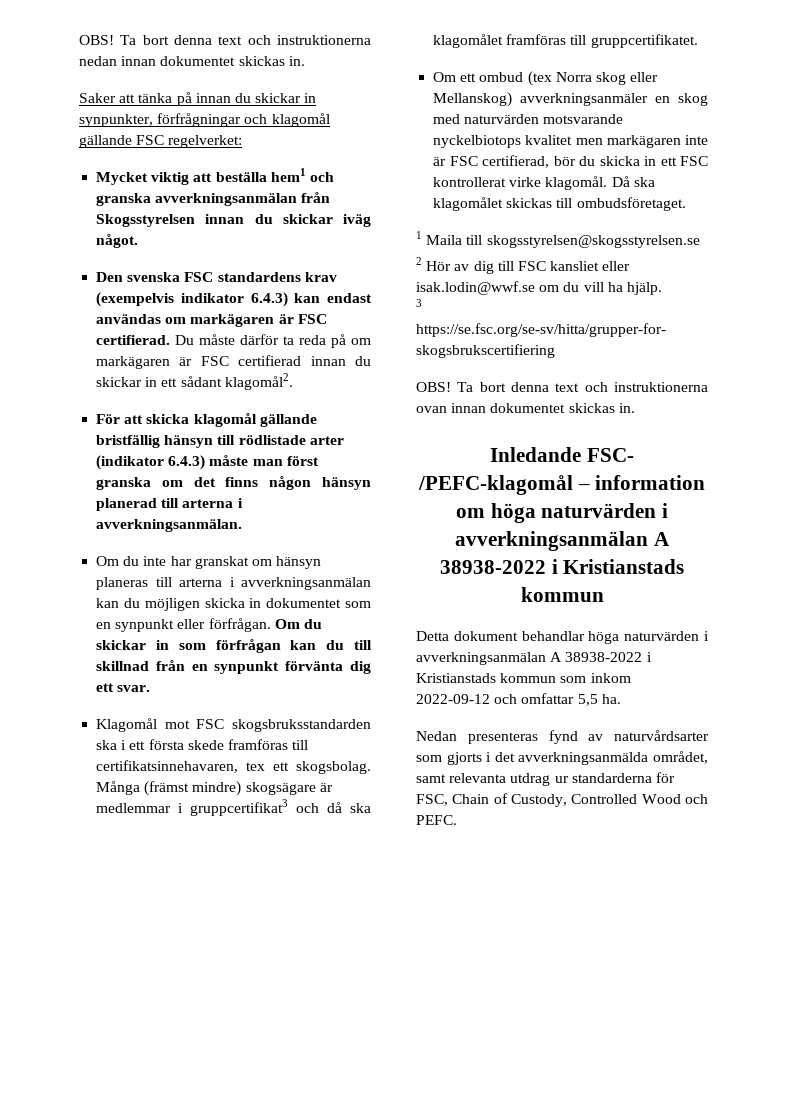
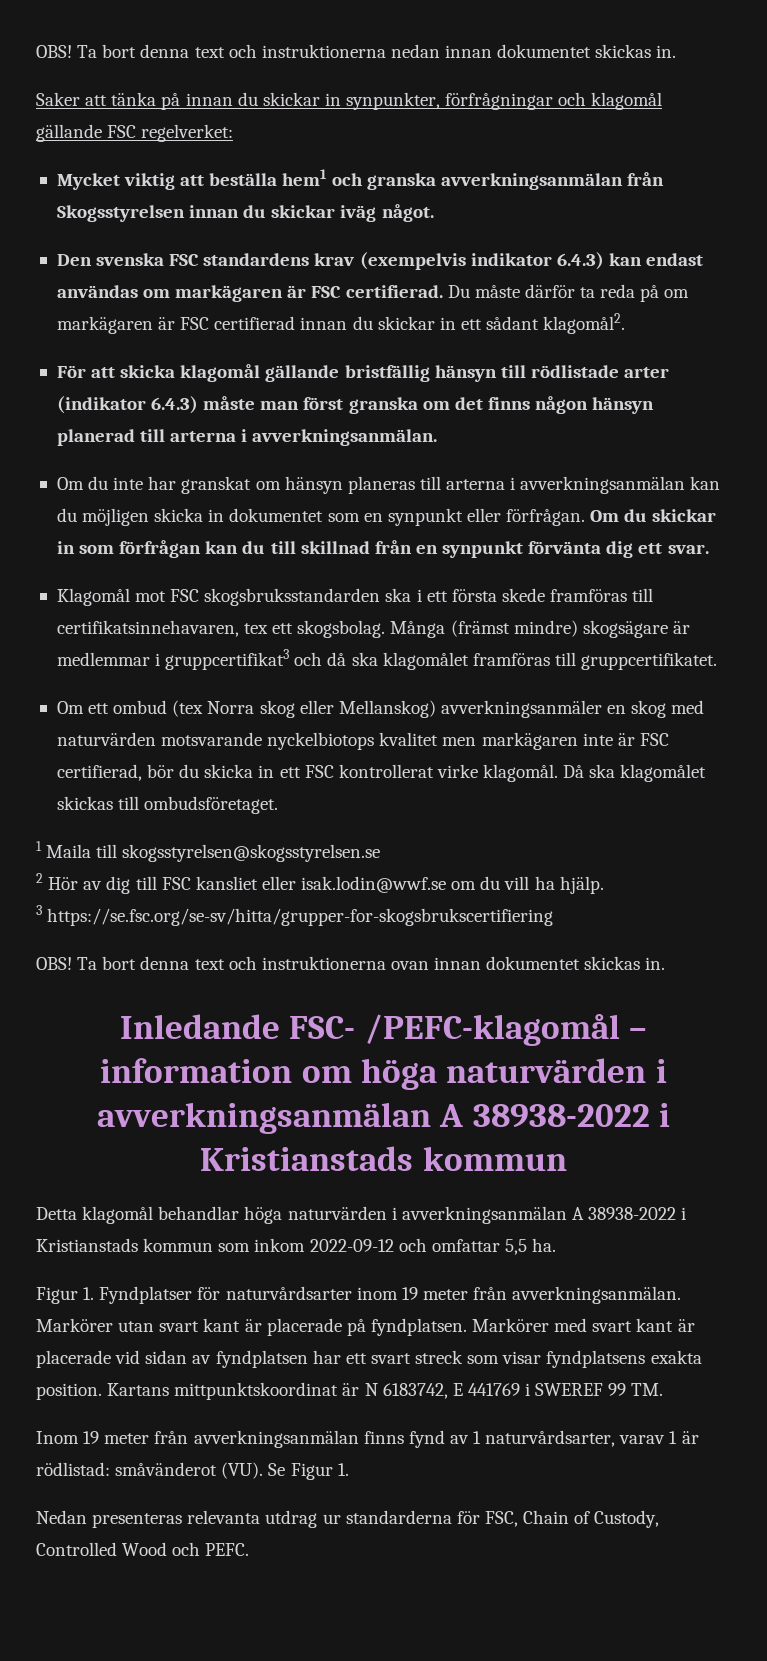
- Detta dokument behandlar höga naturvärden i avverkningsanmälan A 38938-2022 i Kristianstads kommun som inkom 2022-09-12 och omfattar 5,5 ha.
+ Detta klagomål behandlar höga naturvärden i avverkningsanmälan A 38938-2022 i Kristianstads kommun som inkom 2022-09-12 och omfattar 5,5 ha.
- Nedan presenteras fynd av naturvårdsarter som gjorts i det avverkningsanmälda området, samt relevanta utdrag ur standarderna för FSC, Chain of Custody, Controlled Wood och PEFC.
+ Figur 1. Fyndplatser för naturvårdsarter inom 19 meter från avverkningsanmälan. Markörer utan svart kant är placerade på fyndplatsen. Markörer med svart kant är placerade vid sidan av fyndplatsen har ett svart streck som visar fyndplatsens exakta position. Kartans mittpunktskoordinat är N 6183742, E 441769 i SWEREF 99 TM.
+ Inom 19 meter från avverkningsanmälan finns fynd av 1 naturvårdsarter, varav 1 är rödlistad: småvänderot (VU). Se Figur 1.
+ Nedan presenteras relevanta utdrag ur standarderna för FSC, Chain of Custody, Controlled Wood och PEFC.

